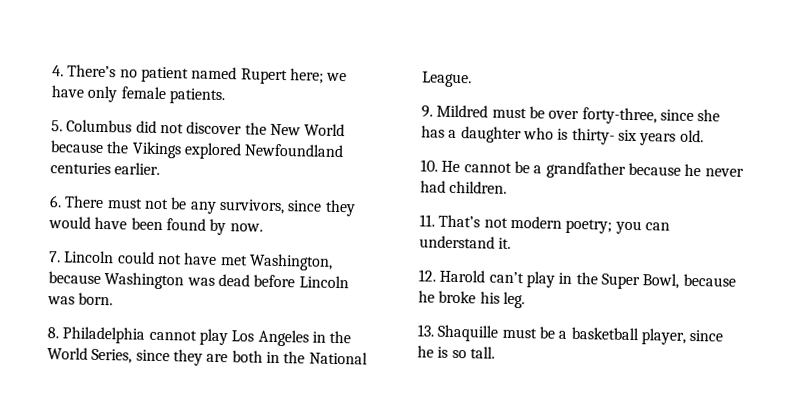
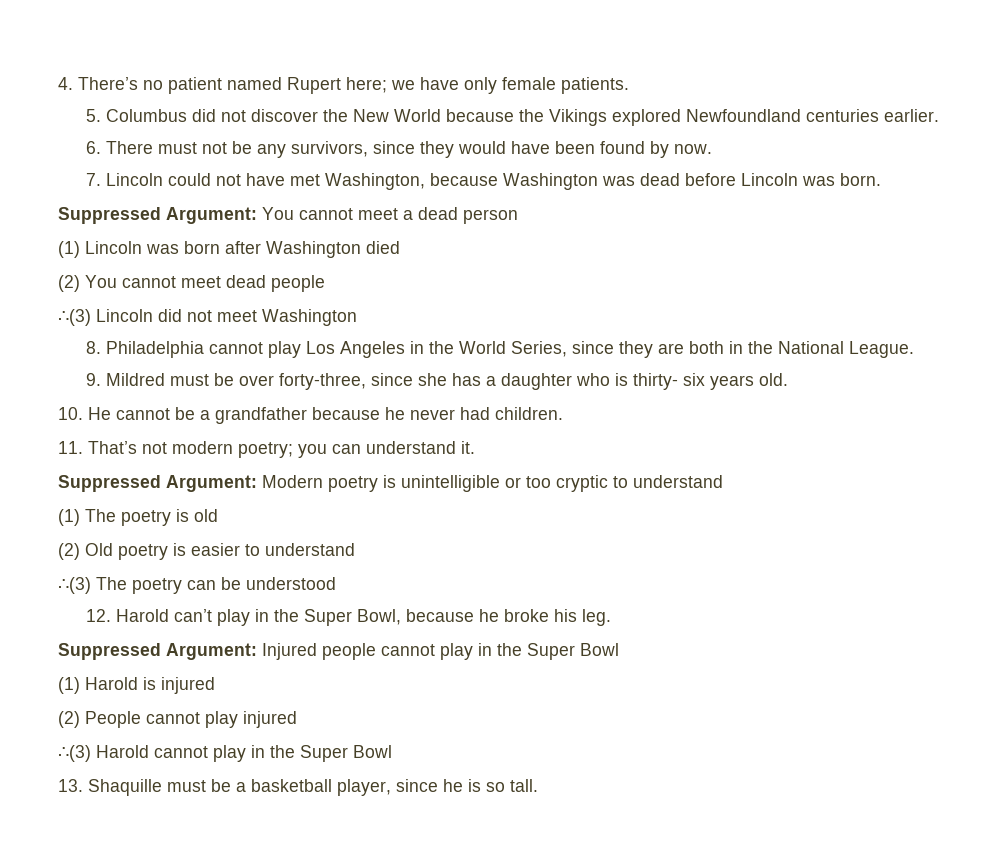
+ Suppressed Argument: You cannot meet a dead person
+ (1) Lincoln was born after Washington died
+ (2) You cannot meet dead people
+ ∴(3) Lincoln did not meet Washington
+ Suppressed Argument: Modern poetry is unintelligible or too cryptic to understand
+ (1) The poetry is old
+ (2) Old poetry is easier to understand
+ ∴(3) The poetry can be understood
+ Suppressed Argument: Injured people cannot play in the Super Bowl
+ (1) Harold is injured
+ (2) People cannot play injured
+ ∴(3) Harold cannot play in the Super Bowl

